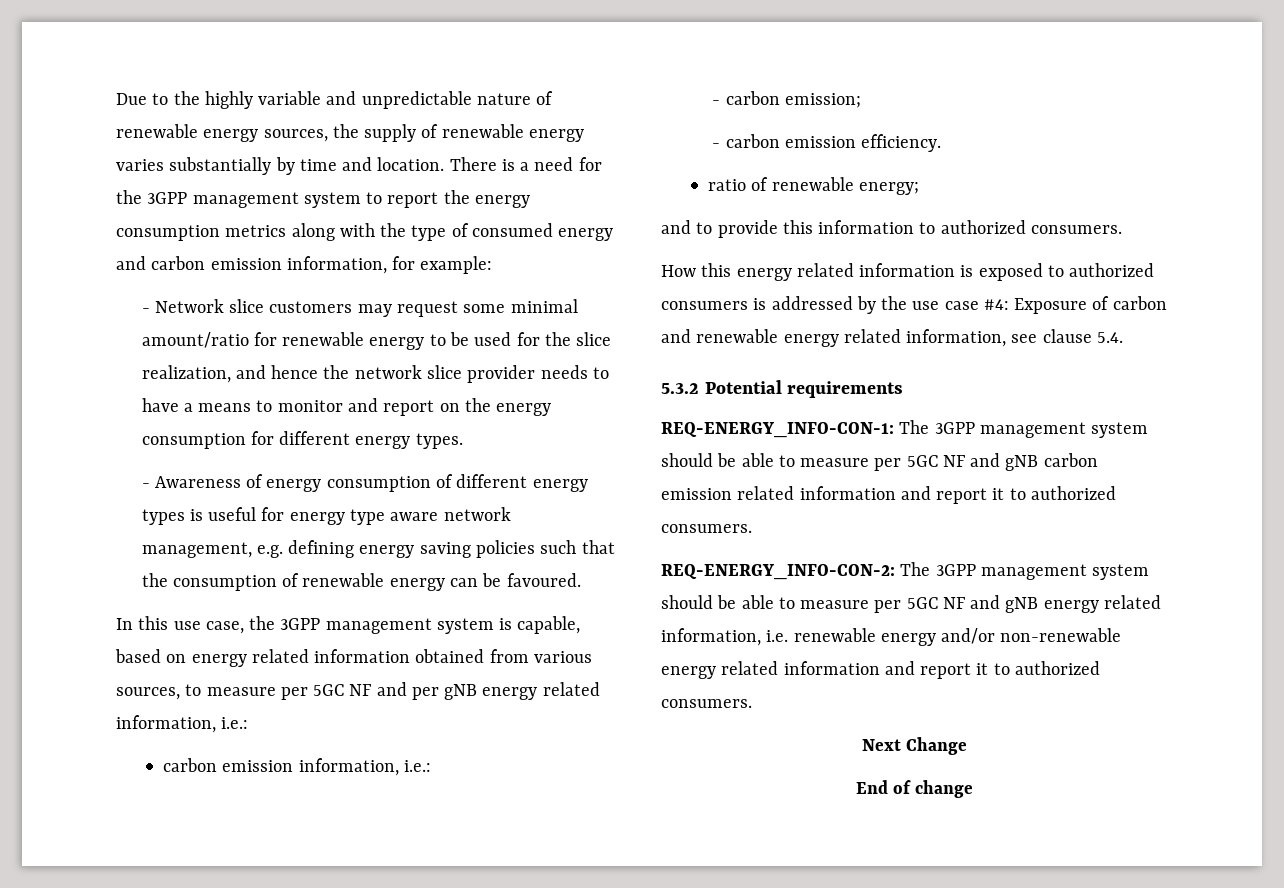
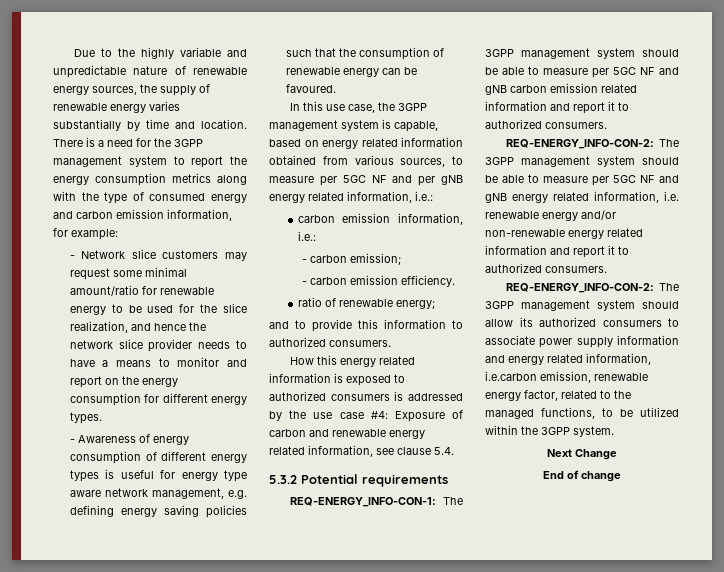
+ REQ-ENERGY_INFO-CON-2: The 3GPP management system should allow its authorized consumers to associate power supply information and energy related information, i.e.carbon emission, renewable energy factor, related to the managed functions, to be utilized within the 3GPP system.

